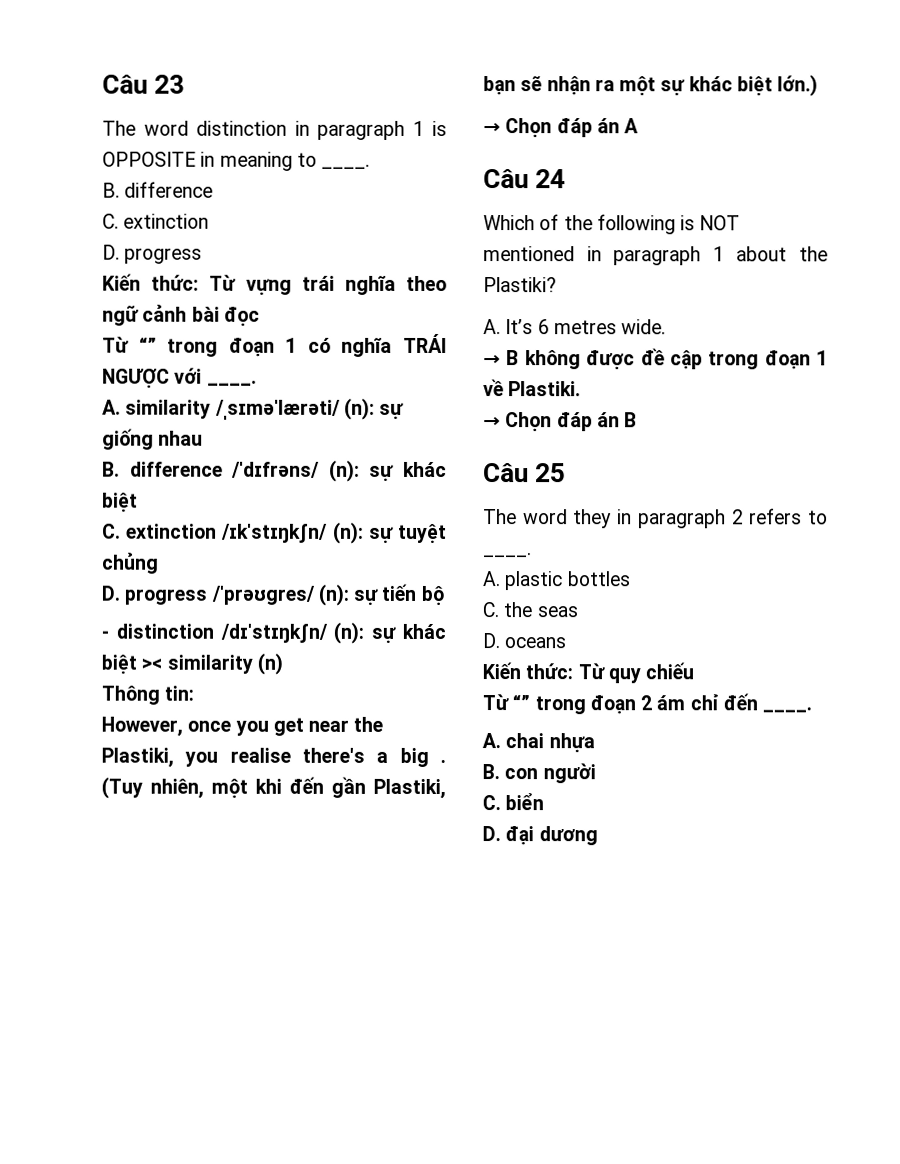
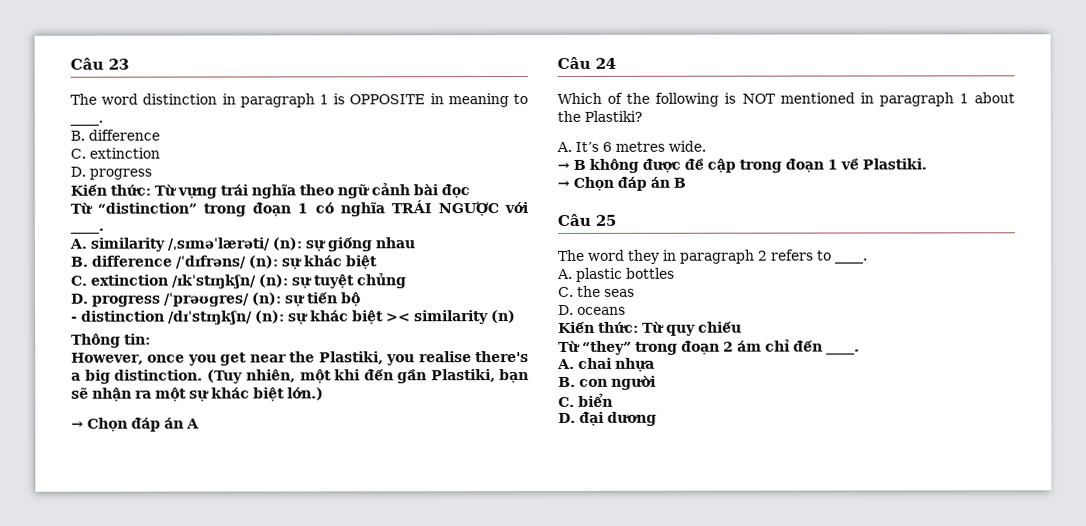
- Từ “” trong đoạn 1 có nghĩa TRÁI NGƯỢC với ____.
+ Từ “distinction” trong đoạn 1 có nghĩa TRÁI NGƯỢC với ____.
- However, once you get near the Plastiki, you realise there's a big .
+ However, once you get near the Plastiki, you realise there's a big distinction.
- Từ “” trong đoạn 2 ám chỉ đến ____.
+ Từ “they” trong đoạn 2 ám chỉ đến ____.

